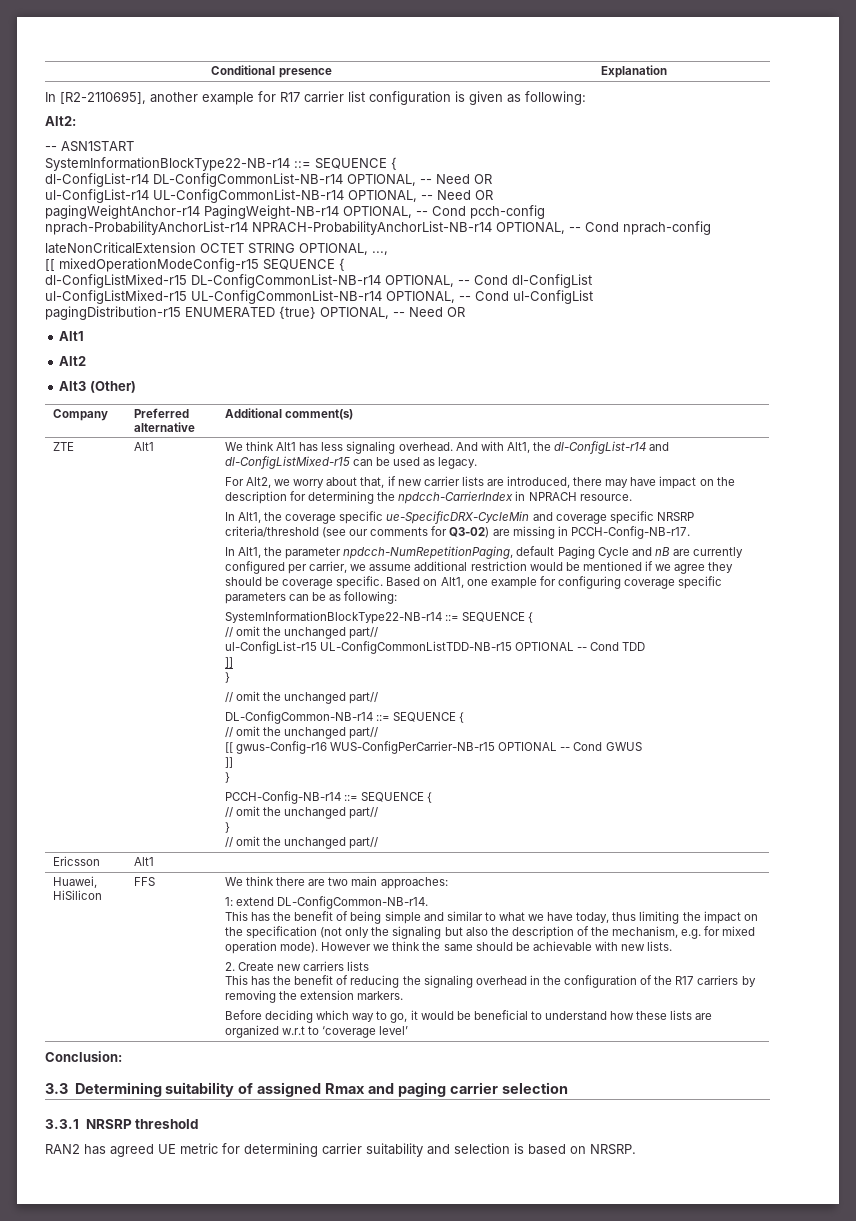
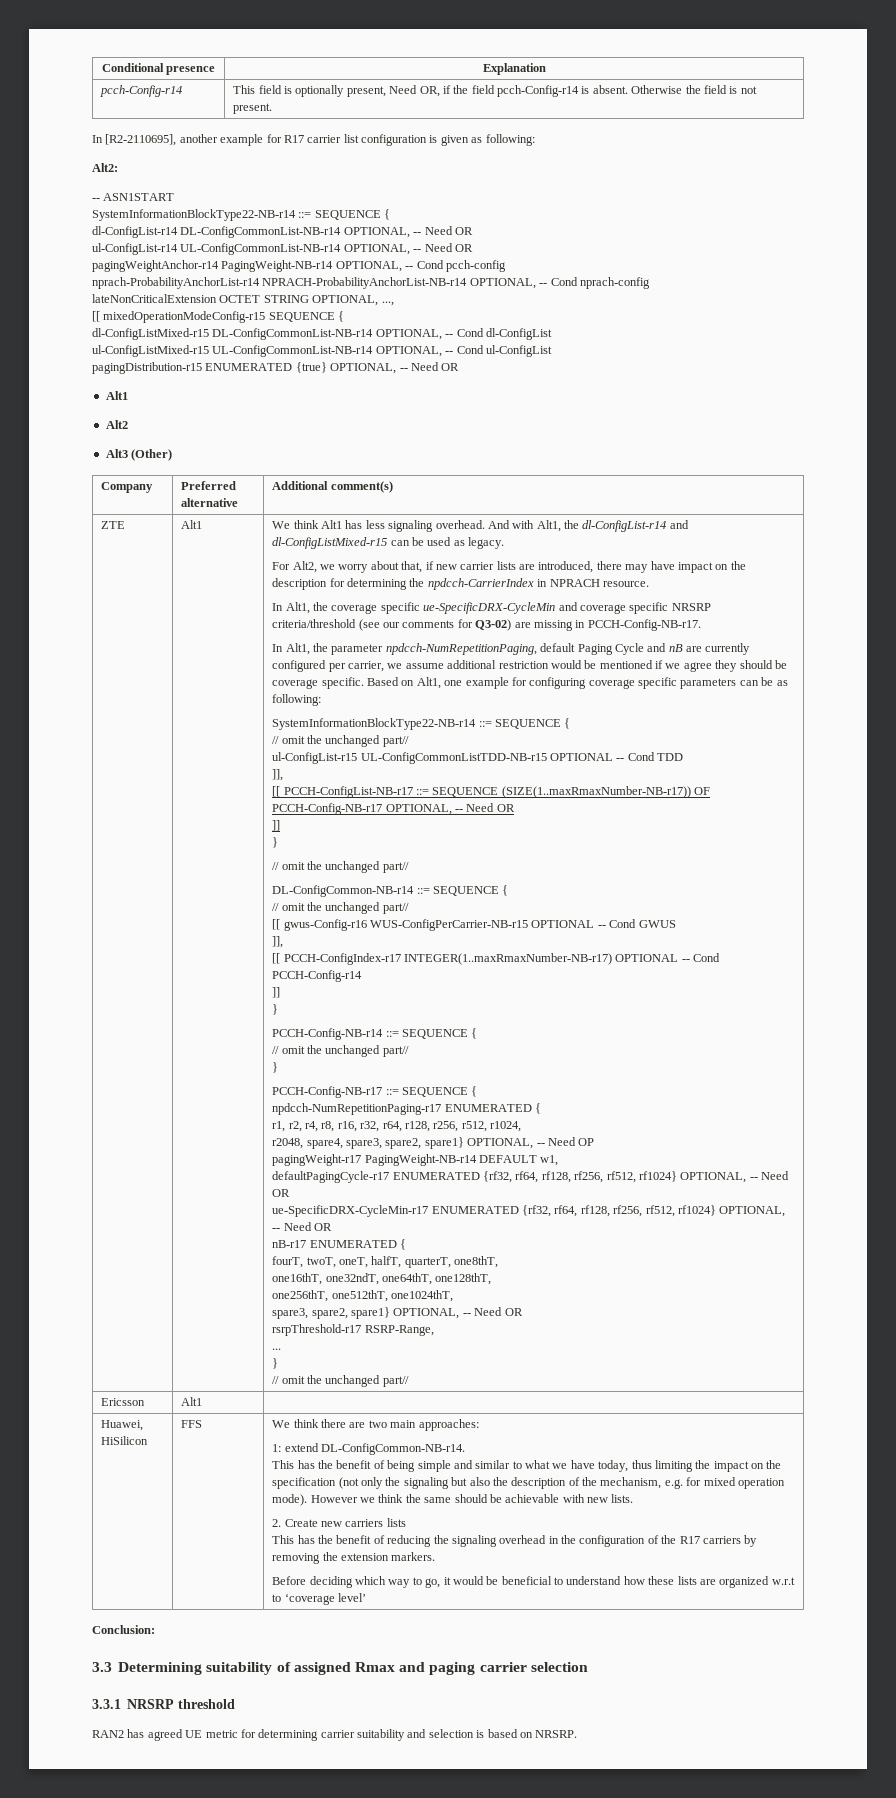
+ pcch-Config-r14 | This field is optionally present, Need OR, if the field pcch-Config-r14 is absent. Otherwise the field is not present.
  ul-ConfigList-r15 UL-ConfigCommonListTDD-NB-r15 OPTIONAL -- Cond TDD
+ ]],
+ [[ PCCH-ConfigList-NB-r17 ::= SEQUENCE (SIZE(1..maxRmaxNumber-NB-r17)) OF PCCH-Config-NB-r17 OPTIONAL, -- Need OR
  [[ gwus-Config-r16 WUS-ConfigPerCarrier-NB-r15 OPTIONAL -- Cond GWUS
+ ]],
+ [[ PCCH-ConfigIndex-r17 INTEGER(1..maxRmaxNumber-NB-r17) OPTIONAL -- Cond PCCH-Config-r14
+ PCCH-Config-NB-r17 ::= SEQUENCE {
+ npdcch-NumRepetitionPaging-r17 ENUMERATED {
+ r1, r2, r4, r8, r16, r32, r64, r128, r256, r512, r1024,
+ r2048, spare4, spare3, spare2, spare1} OPTIONAL, -- Need OP
+ pagingWeight-r17 PagingWeight-NB-r14 DEFAULT w1,
+ defaultPagingCycle-r17 ENUMERATED {rf32, rf64, rf128, rf256, rf512, rf1024} OPTIONAL, -- Need OR
+ ue-SpecificDRX-CycleMin-r17 ENUMERATED {rf32, rf64, rf128, rf256, rf512, rf1024} OPTIONAL, -- Need OR
+ nB-r17 ENUMERATED {
+ fourT, twoT, oneT, halfT, quarterT, one8thT,
+ one16thT, one32ndT, one64thT, one128thT,
+ one256thT, one512thT, one1024thT,
+ spare3, spare2, spare1} OPTIONAL, -- Need OR
+ rsrpThreshold-r17 RSRP-Range,
+ ...
+ }

